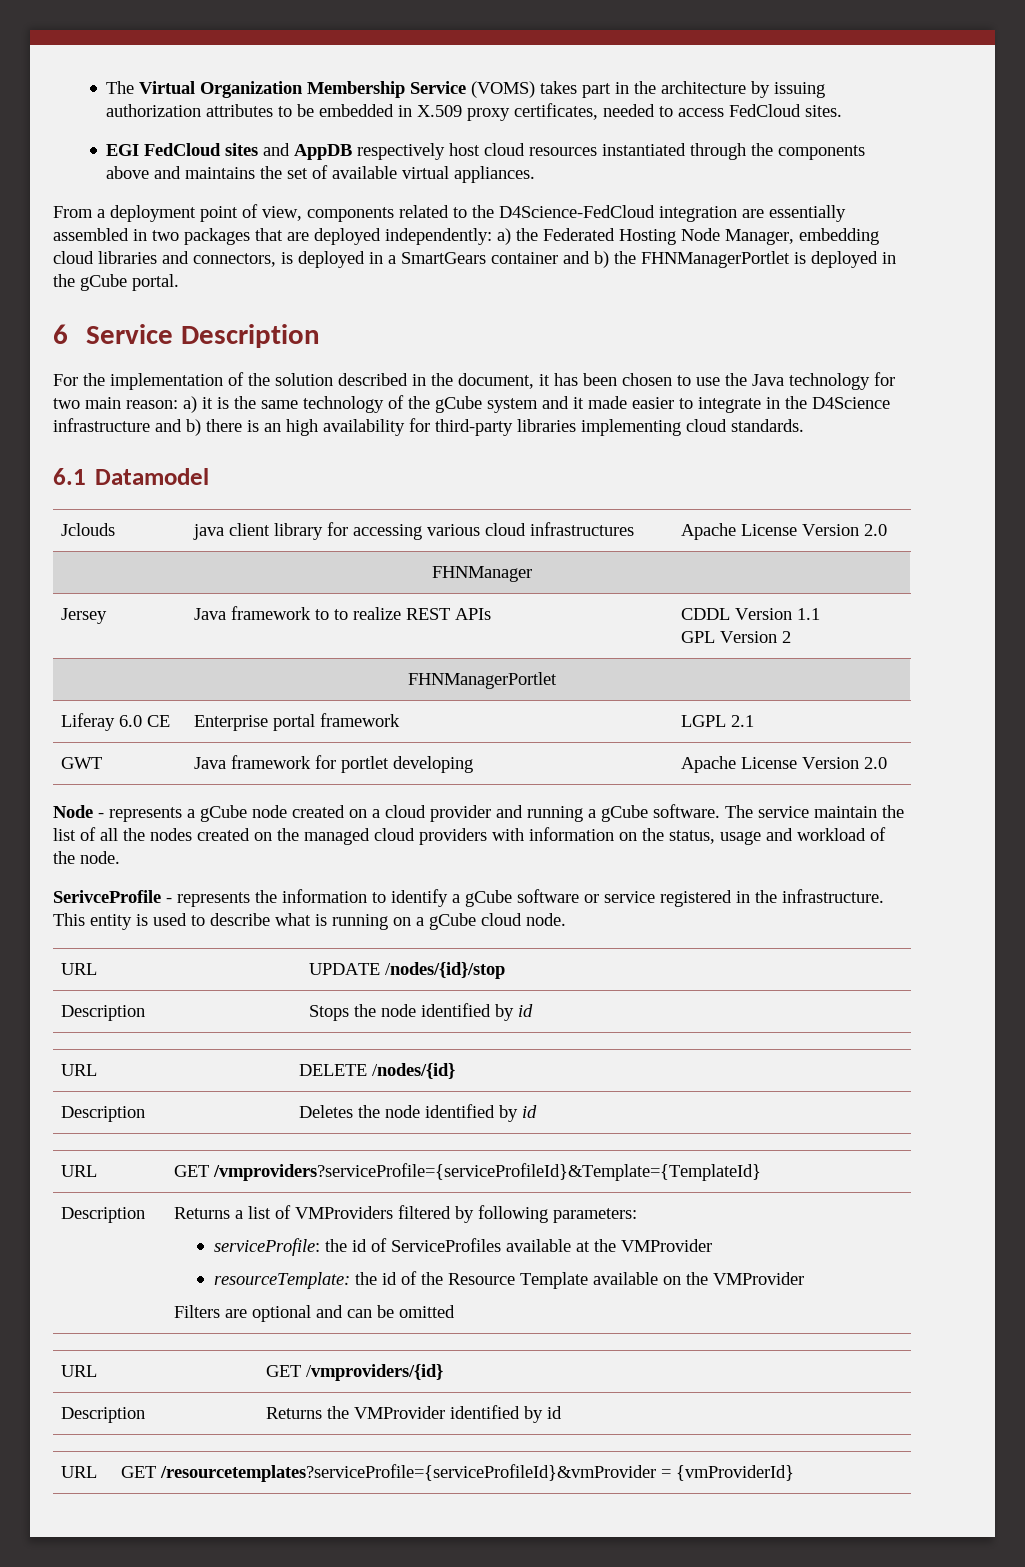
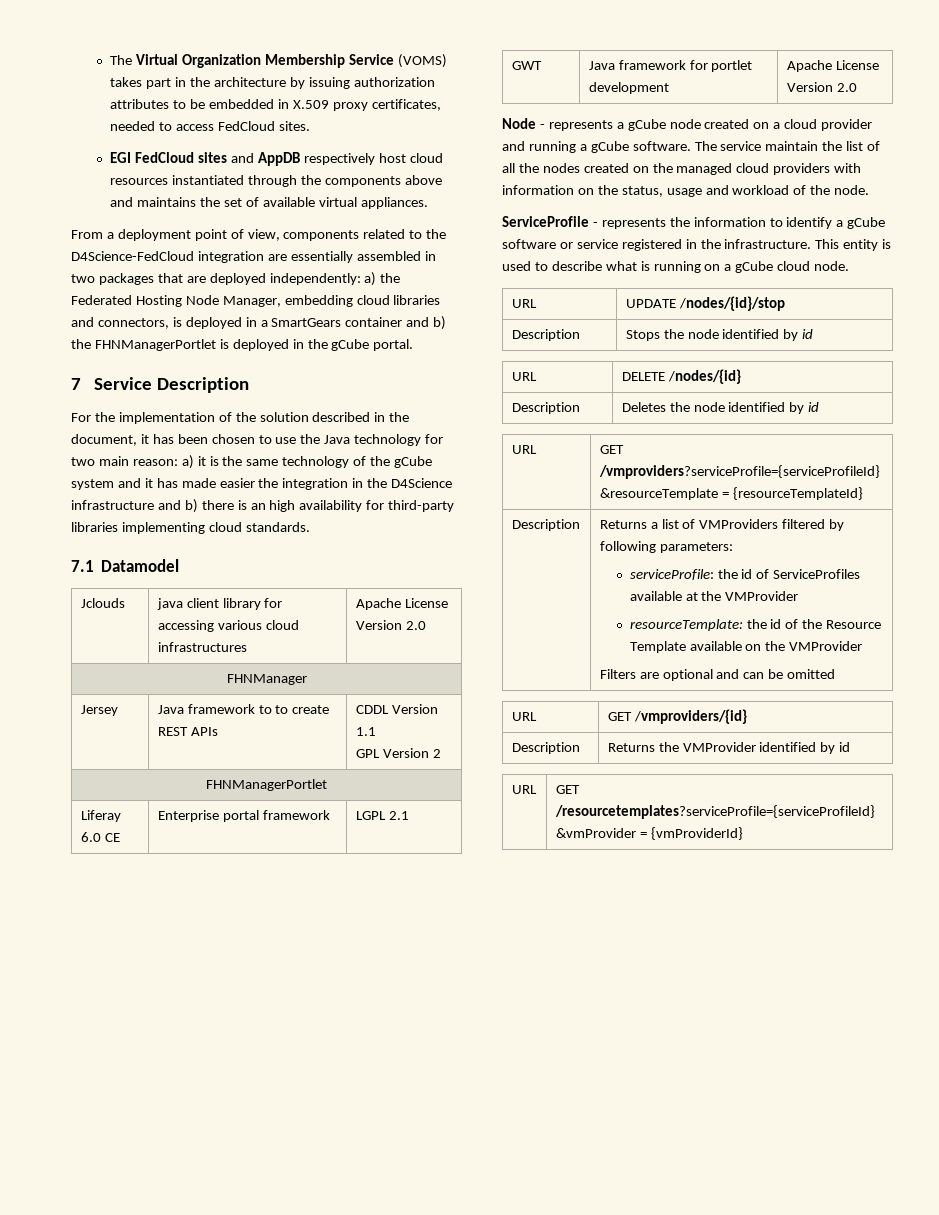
- 6 Service Description
+ 7 Service Description
- For the implementation of the solution described in the document, it has been chosen to use the Java technology for two main reason: a) it is the same technology of the gCube system and it made easier to integrate in the D4Science infrastructure and b) there is an high availability for third-party libraries implementing cloud standards.
+ For the implementation of the solution described in the document, it has been chosen to use the Java technology for two main reason: a) it is the same technology of the gCube system and it has made easier the integration in the D4Science infrastructure and b) there is an high availability for third-party libraries implementing cloud standards.
- 6.1 Datamodel
+ 7.1 Datamodel
- Jersey | Java framework to to realize REST APIs | CDDL Version 1.1
+ Jersey | Java framework to to create REST APIs | CDDL Version 1.1
- GWT | Java framework for portlet developing | Apache License Version 2.0
+ GWT | Java framework for portlet development | Apache License Version 2.0
- SerivceProfile - represents the information to identify a gCube software or service registered in the infrastructure.
+ ServiceProfile - represents the information to identify a gCube software or service registered in the infrastructure.
- URL | GET /vmproviders?serviceProfile={serviceProfileId}&Template={TemplateId}
+ URL | GET /vmproviders?serviceProfile={serviceProfileId} &resourceTemplate = {resourceTemplateId}

